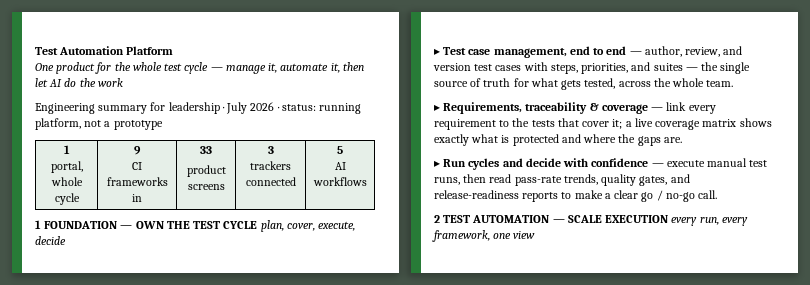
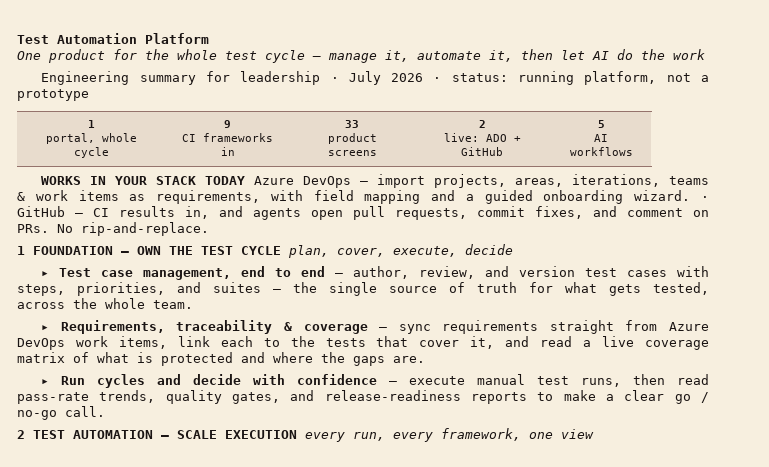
  Engineering summary for leadership · July 2026 · status: running platform, not a prototype
  1
  portal, whole cycle | 9
  CI frameworks in | 33
- product screens | 3
- trackers connected | 5
+ product screens | 2
+ live: ADO + GitHub | 5
  AI workflows
+ WORKS IN YOUR STACK TODAY Azure DevOps — import projects, areas, iterations, teams & work items as requirements, with field mapping and a guided onboarding wizard. · GitHub — CI results in, and agents open pull requests, commit fixes, and comment on PRs. No rip-and-replace.
- ▸ Requirements, traceability & coverage — link every requirement to the tests that cover it; a live coverage matrix shows exactly what is protected and where the gaps are.
+ ▸ Requirements, traceability & coverage — sync requirements straight from Azure DevOps work items, link each to the tests that cover it, and read a live coverage matrix of what is protected and where the gaps are.

